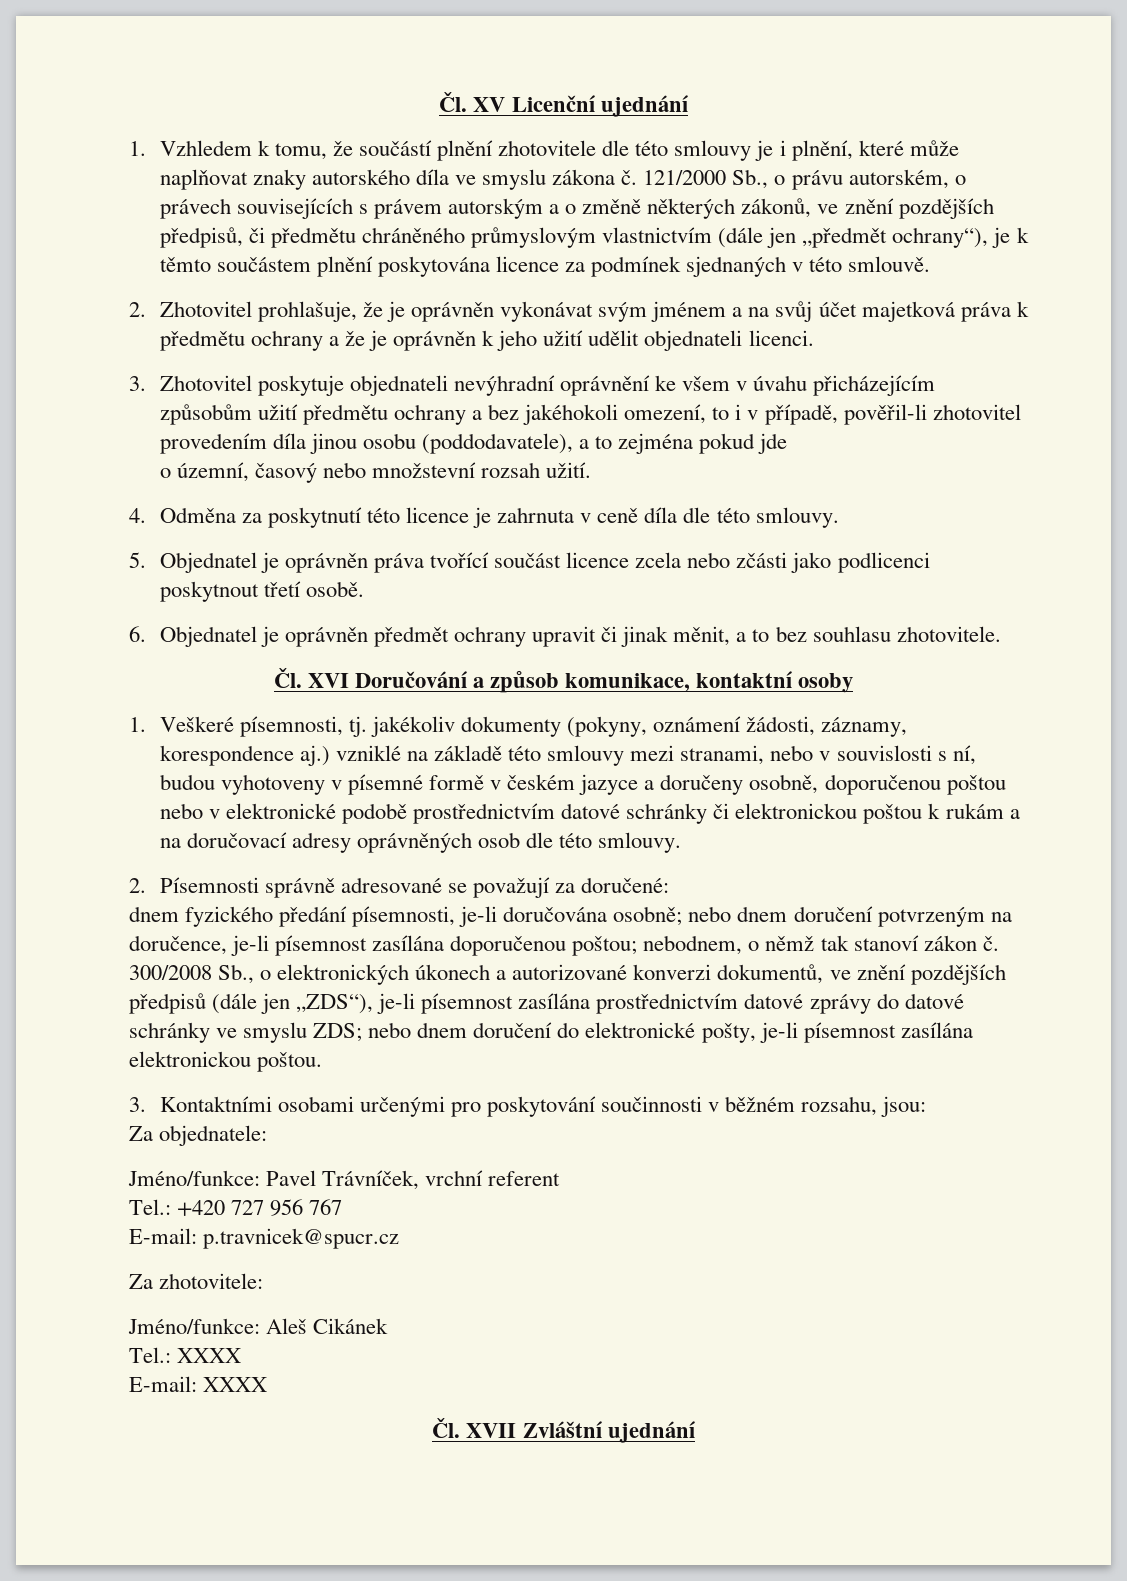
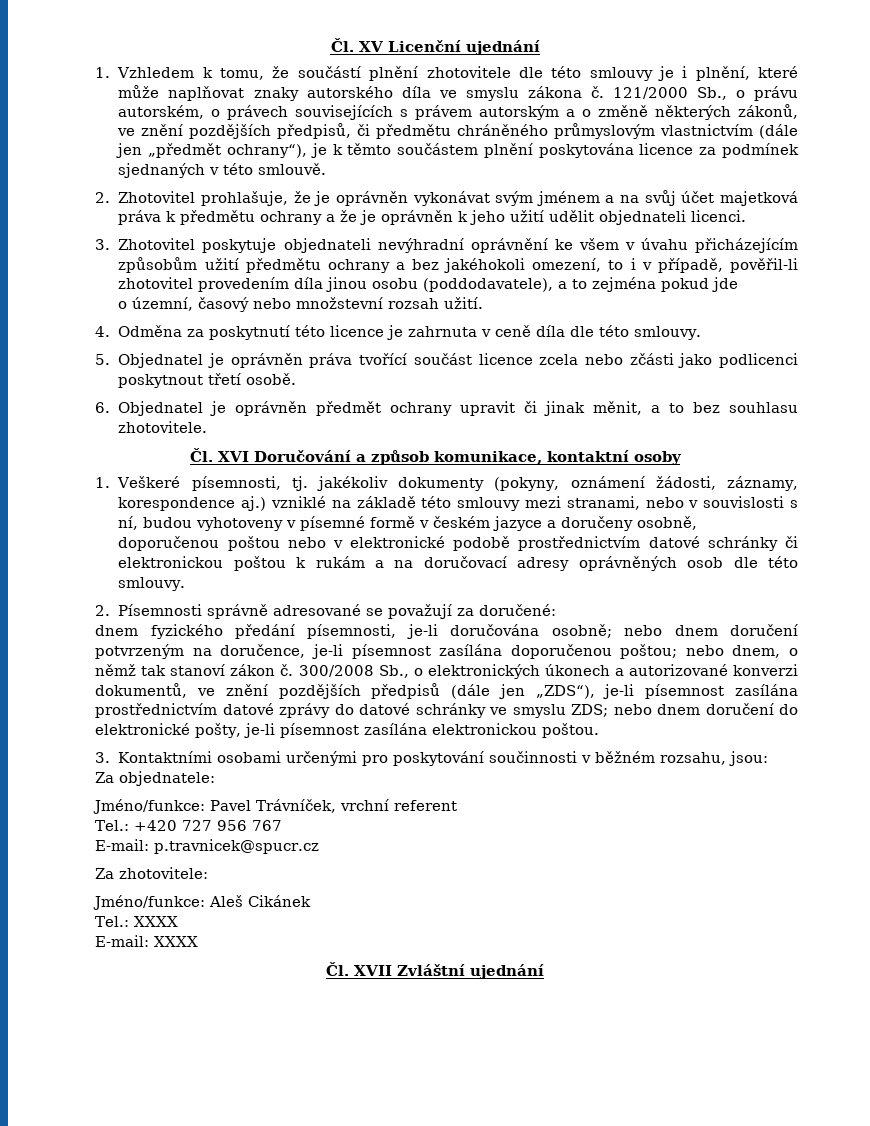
- dnem fyzického předání písemnosti, je-li doručována osobně; nebo dnem doručení potvrzeným na doručence, je-li písemnost zasílána doporučenou poštou; nebodnem, o němž tak stanoví zákon č.
+ dnem fyzického předání písemnosti, je-li doručována osobně; nebo dnem doručení potvrzeným na doručence, je-li písemnost zasílána doporučenou poštou; nebo dnem, o němž tak stanoví zákon č.

